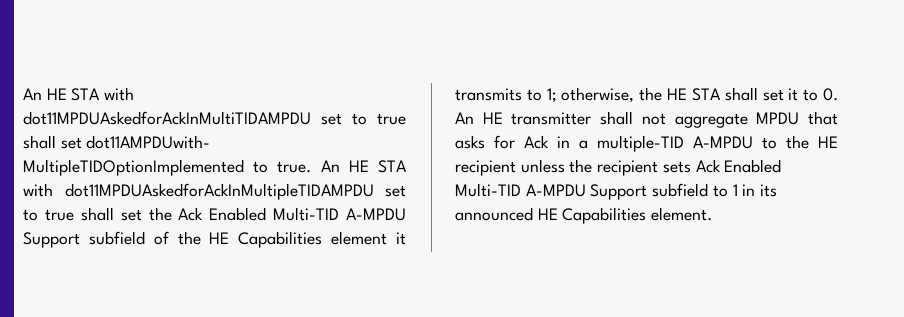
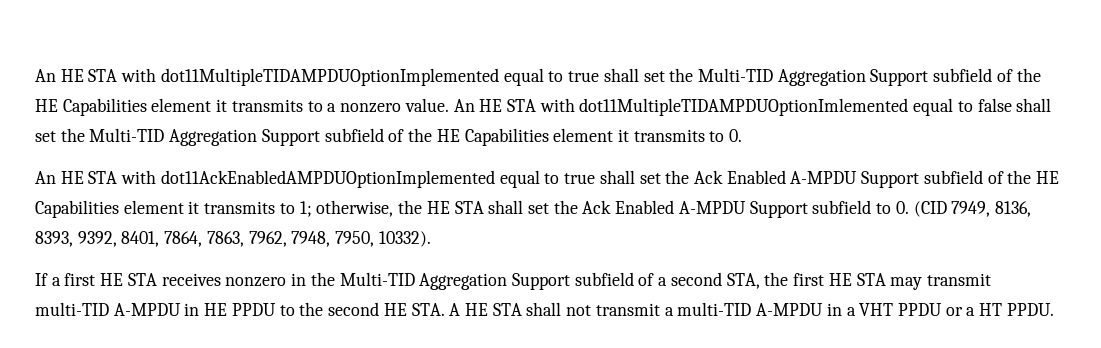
- An HE STA with dot11MPDUAskedforAckInMultiTIDAMPDU set to true shall set dot11AMPDUwith- MultipleTIDOptionImplemented to true. An HE STA with dot11MPDUAskedforAckInMultipleTIDAMPDU set to true shall set the Ack Enabled Multi-TID A-MPDU Support subfield of the HE Capabilities element it transmits to 1; otherwise, the HE STA shall set it to 0. An HE transmitter shall not aggregate MPDU that asks for Ack in a multiple-TID A-MPDU to the HE recipient unless the recipient sets Ack Enabled Multi-TID A-MPDU Support subfield to 1 in its announced HE Capabilities element.
+ An HE STA with dot11MultipleTIDAMPDUOptionImplemented equal to true shall set the Multi-TID Aggregation Support subfield of the HE Capabilities element it transmits to a nonzero value. An HE STA with dot11MultipleTIDAMPDUOptionImlemented equal to false shall set the Multi-TID Aggregation Support subfield of the HE Capabilities element it transmits to 0.
+ An HE STA with dot11AckEnabledAMPDUOptionImplemented equal to true shall set the Ack Enabled A-MPDU Support subfield of the HE Capabilities element it transmits to 1; otherwise, the HE STA shall set the Ack Enabled A-MPDU Support subfield to 0. (CID 7949, 8136, 8393, 9392, 8401, 7864, 7863, 7962, 7948, 7950, 10332).
+ If a first HE STA receives nonzero in the Multi-TID Aggregation Support subfield of a second STA, the first HE STA may transmit multi-TID A-MPDU in HE PPDU to the second HE STA. A HE STA shall not transmit a multi-TID A-MPDU in a VHT PPDU or a HT PPDU.

